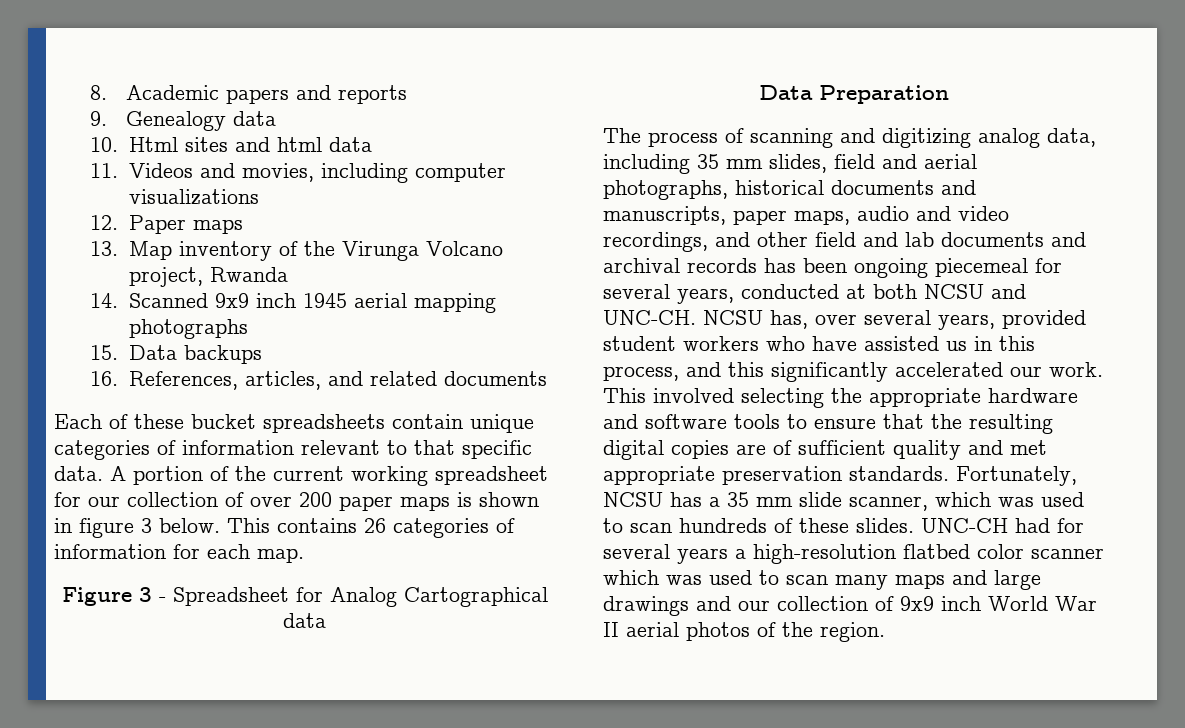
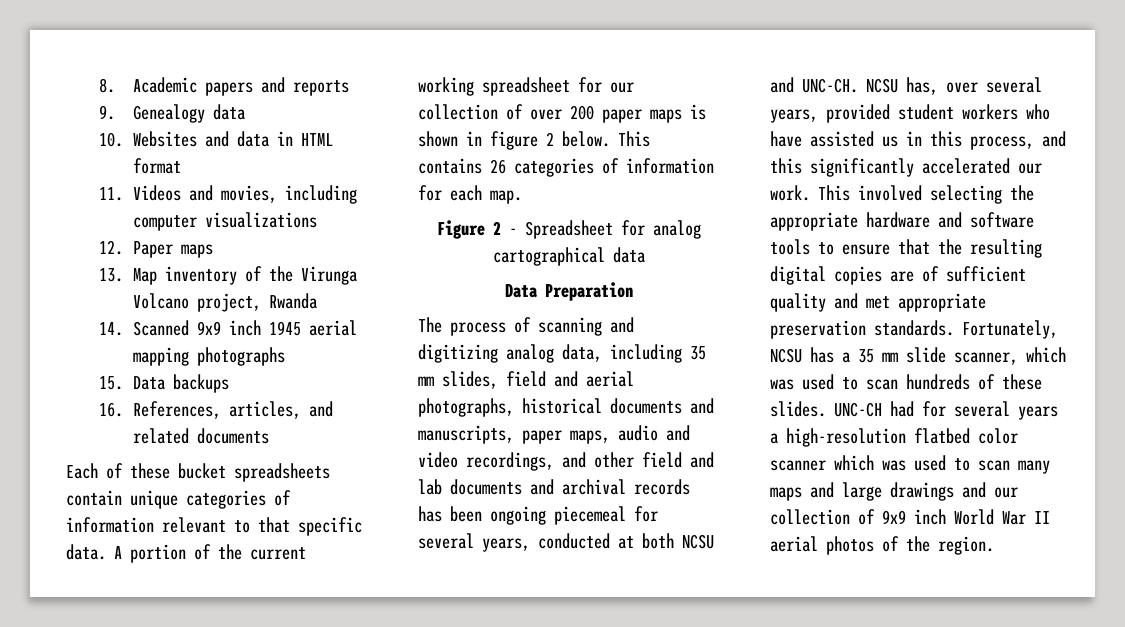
- 10. Html sites and html data
+ 10. Websites and data in HTML format
- A portion of the current working spreadsheet for our collection of over 200 paper maps is shown in figure 3 below.
+ A portion of the current working spreadsheet for our collection of over 200 paper maps is shown in figure 2 below.
- Figure 3 - Spreadsheet for Analog Cartographical data
+ Figure 2 - Spreadsheet for analog cartographical data

